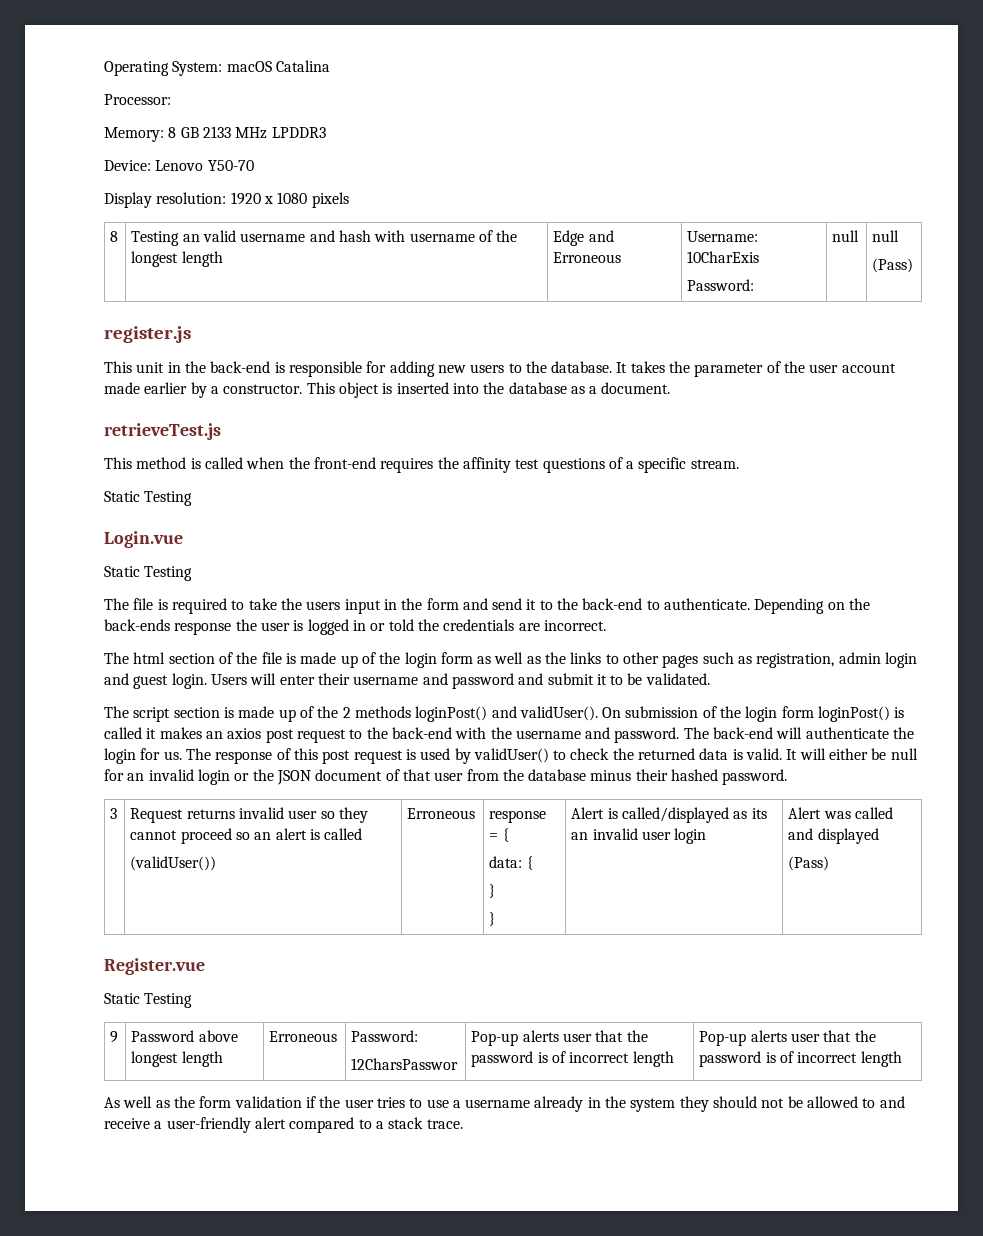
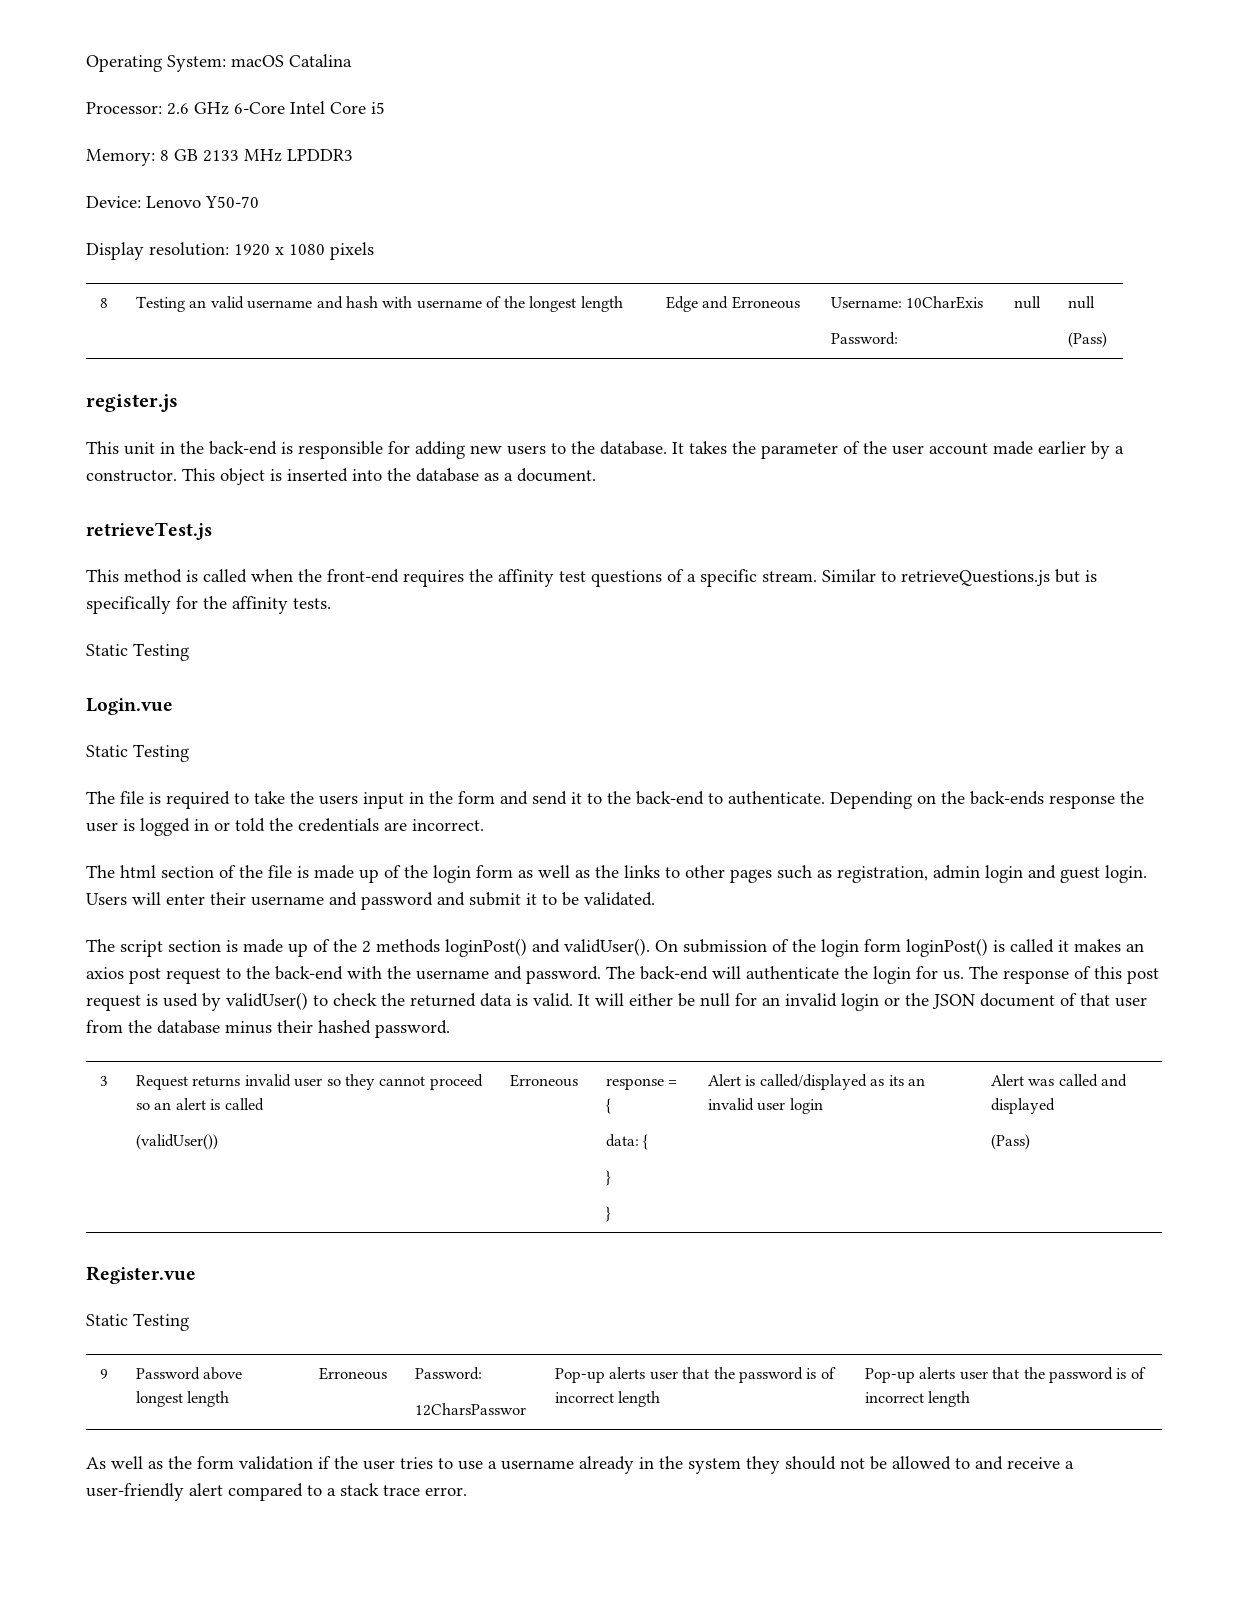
- Processor:
+ Processor: 2.6 GHz 6-Core Intel Core i5
+ Similar to retrieveQuestions.js but is specifically for the affinity tests.
- As well as the form validation if the user tries to use a username already in the system they should not be allowed to and receive a user-friendly alert compared to a stack trace.
+ As well as the form validation if the user tries to use a username already in the system they should not be allowed to and receive a user-friendly alert compared to a stack trace error.

